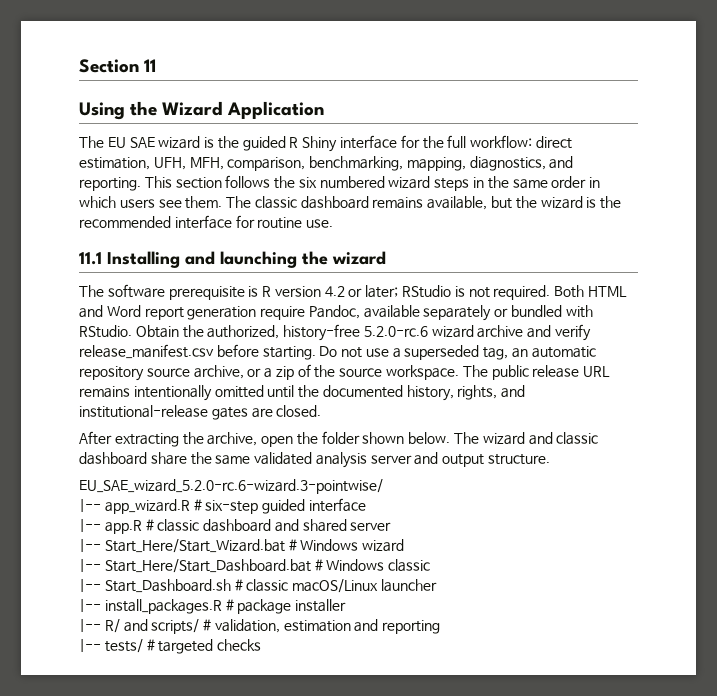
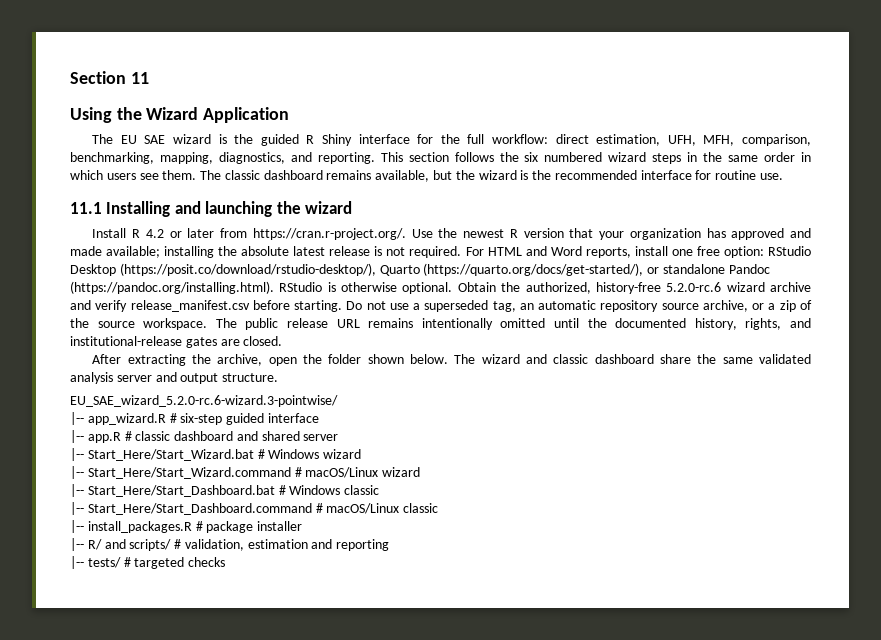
- The software prerequisite is R version 4.2 or later; RStudio is not required.
+ Install R 4.2 or later from https://cran.r-project.org/. Use the newest R version that your organization has approved and made available; installing the absolute latest release is not required.
- Both HTML and Word report generation require Pandoc, available separately or bundled with RStudio.
+ For HTML and Word reports, install one free option: RStudio Desktop (https://posit.co/download/rstudio-desktop/), Quarto (https://quarto.org/docs/get-started/), or standalone Pandoc (https://pandoc.org/installing.html). RStudio is otherwise optional.
+ |-- Start_Here/Start_Wizard.command # macOS/Linux wizard
- |-- Start_Dashboard.sh # classic macOS/Linux launcher
+ |-- Start_Here/Start_Dashboard.command # macOS/Linux classic

